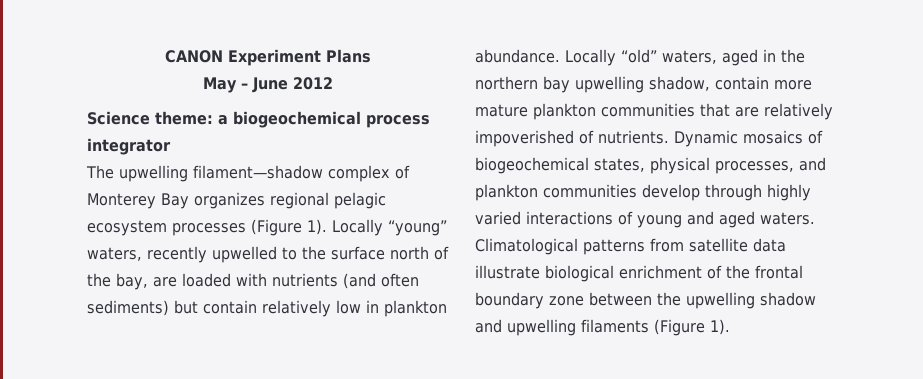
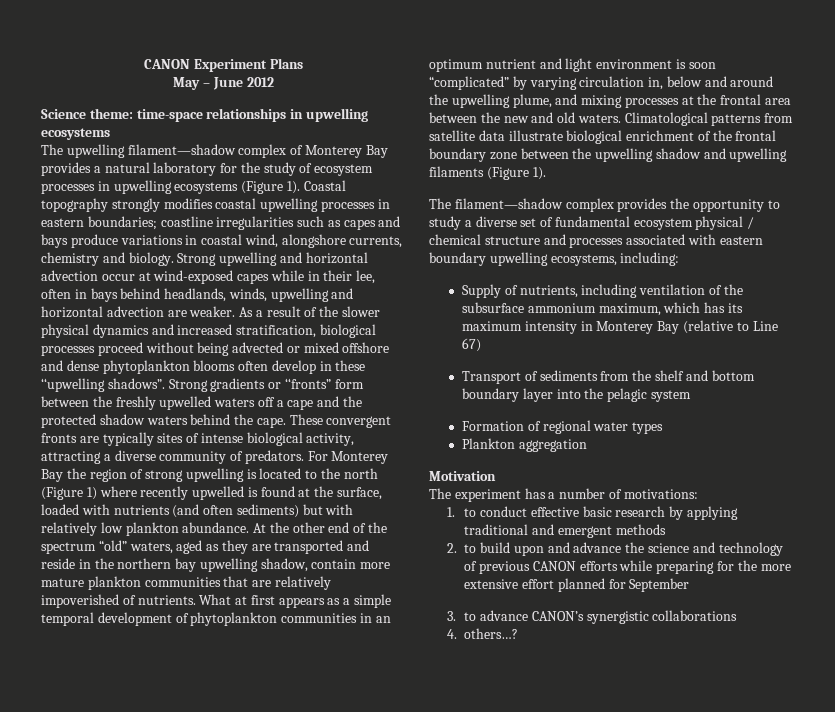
- Science theme: a biogeochemical process integrator
+ Science theme: time-space relationships in upwelling ecosystems
- The upwelling filament—shadow complex of Monterey Bay organizes regional pelagic ecosystem processes (Figure 1). Locally “young” waters, recently upwelled to the surface north of the bay, are loaded with nutrients (and often sediments) but contain relatively low in plankton abundance.
+ The upwelling filament—shadow complex of Monterey Bay provides a natural laboratory for the study of ecosystem processes in upwelling ecosystems (Figure 1). Coastal topography strongly modifies coastal upwelling processes in eastern boundaries; coastline irregularities such as capes and bays produce variations in coastal wind, alongshore currents, chemistry and biology. Strong upwelling and horizontal advection occur at wind-exposed capes while in their lee, often in bays behind headlands, winds, upwelling and horizontal advection are weaker. As a result of the slower physical dynamics and increased stratification, biological processes proceed without being advected or mixed offshore and dense phytoplankton blooms often develop in these ‘‘upwelling shadows”. Strong gradients or ‘‘fronts” form between the freshly upwelled waters off a cape and the protected shadow waters behind the cape. These convergent fronts are typically sites of intense biological activity, attracting a diverse community of predators. For Monterey Bay the region of strong upwelling is located to the north (Figure 1) where recently upwelled is found at the surface, loaded with nutrients (and often sediments) but with relatively low plankton abundance.
- Locally “old” waters, aged in the northern bay upwelling shadow, contain more mature plankton communities that are relatively impoverished of nutrients.
+ At the other end of the spectrum “old” waters, aged as they are transported and reside in the northern bay upwelling shadow, contain more mature plankton communities that are relatively impoverished of nutrients.
- Dynamic mosaics of biogeochemical states, physical processes, and plankton communities develop through highly varied interactions of young and aged waters.
+ What at first appears as a simple temporal development of phytoplankton communities in an optimum nutrient and light environment is soon “complicated” by varying circulation in, below and around the upwelling plume, and mixing processes at the frontal area between the new and old waters.
+ The filament—shadow complex provides the opportunity to study a diverse set of fundamental ecosystem physical / chemical structure and processes associated with eastern boundary upwelling ecosystems, including:
+ Supply of nutrients, including ventilation of the subsurface ammonium maximum, which has its maximum intensity in Monterey Bay (relative to Line 67)
+ Transport of sediments from the shelf and bottom boundary layer into the pelagic system
+ Formation of regional water types
+ Plankton aggregation
+ Motivation
+ The experiment has a number of motivations:
+ 1. to conduct effective basic research by applying traditional and emergent methods
+ 2. to build upon and advance the science and technology of previous CANON efforts while preparing for the more extensive effort planned for September
+ 3. to advance CANON’s synergistic collaborations
+ 4. others…?

